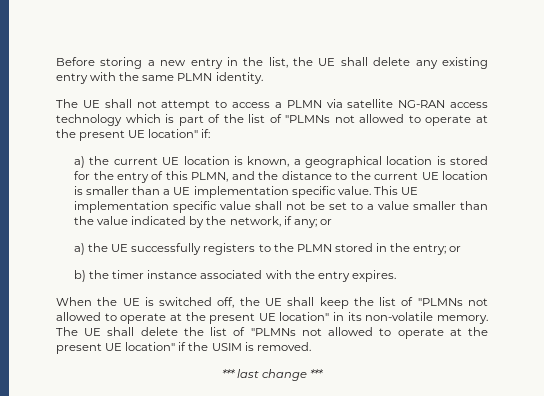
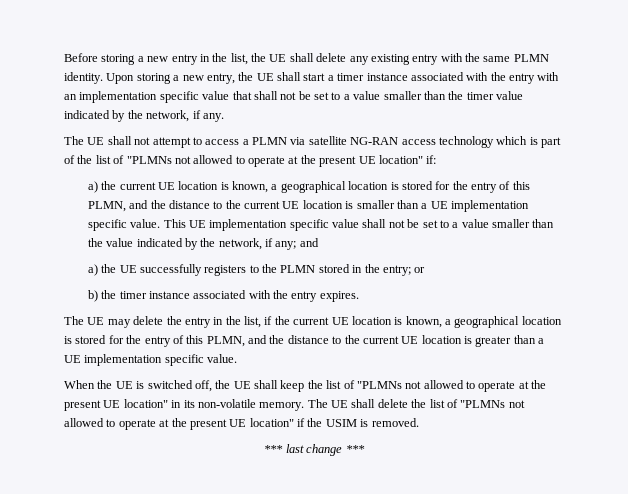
+ Upon storing a new entry, the UE shall start a timer instance associated with the entry with an implementation specific value that shall not be set to a value smaller than the timer value indicated by the network, if any.
- This UE implementation specific value shall not be set to a value smaller than the value indicated by the network, if any; or
+ This UE implementation specific value shall not be set to a value smaller than the value indicated by the network, if any; and
+ The UE may delete the entry in the list, if the current UE location is known, a geographical location is stored for the entry of this PLMN, and the distance to the current UE location is greater than a UE implementation specific value.

